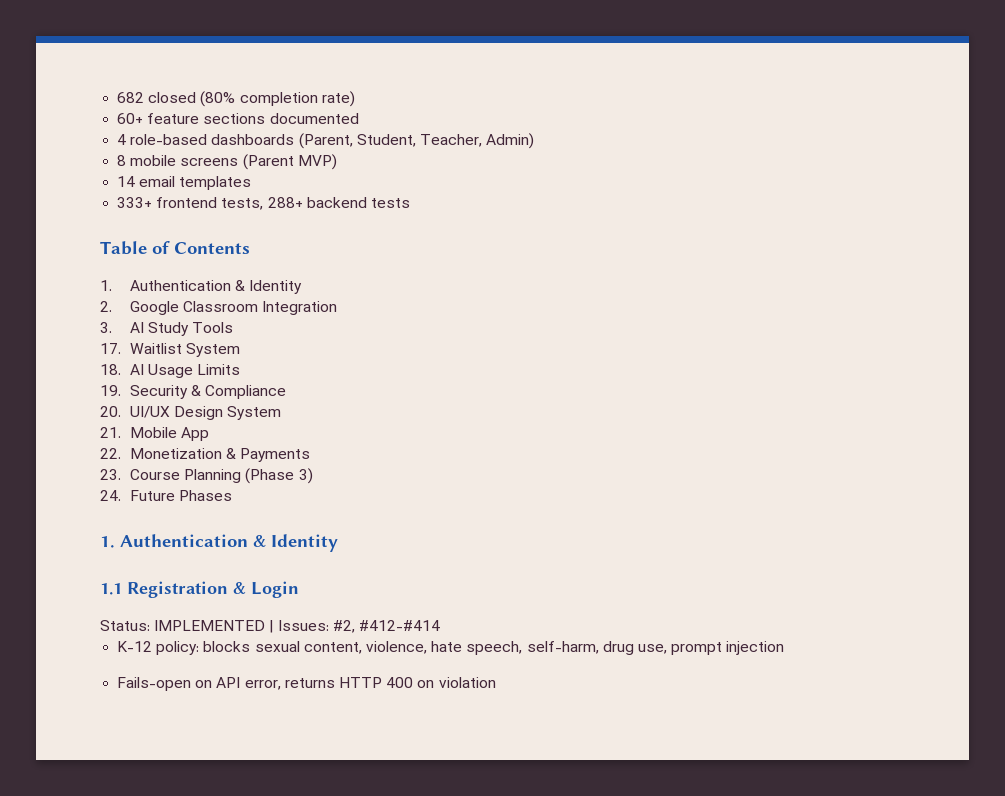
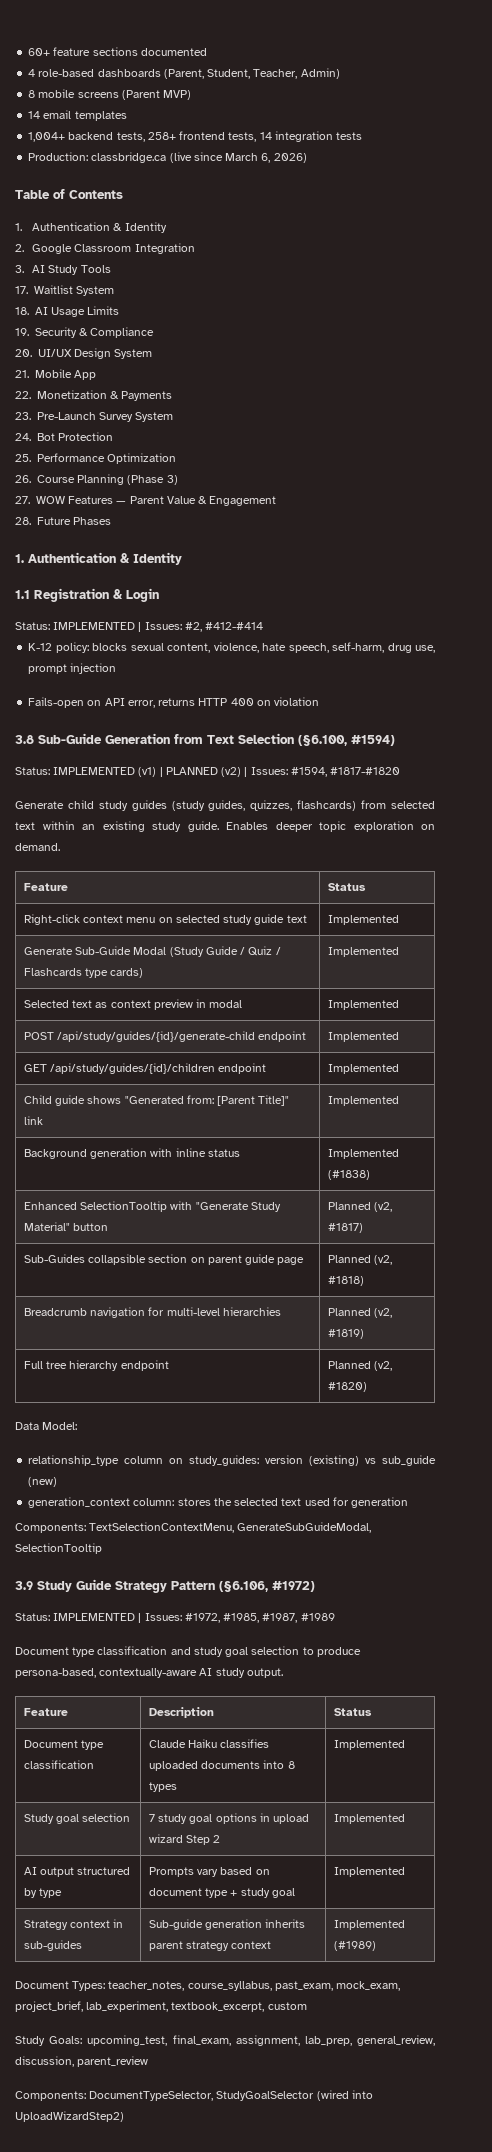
- 682 closed (80% completion rate)
- 333+ frontend tests, 288+ backend tests
+ 1,004+ backend tests, 258+ frontend tests, 14 integration tests
+ Production: classbridge.ca (live since March 6, 2026)
- 23. Course Planning (Phase 3)
- 24. Future Phases
+ 23. Pre-Launch Survey System
+ 24. Bot Protection
+ 25. Performance Optimization
+ 26. Course Planning (Phase 3)
+ 27. WOW Features — Parent Value & Engagement
+ 28. Future Phases
+ 3.8 Sub-Guide Generation from Text Selection (§6.100, #1594)
+ Status: IMPLEMENTED (v1) | PLANNED (v2) | Issues: #1594, #1817-#1820
+ Generate child study guides (study guides, quizzes, flashcards) from selected text within an existing study guide. Enables deeper topic exploration on demand.
+ Feature | Status
+ Right-click context menu on selected study guide text | Implemented
+ Generate Sub-Guide Modal (Study Guide / Quiz / Flashcards type cards) | Implemented
+ Selected text as context preview in modal | Implemented
+ POST /api/study/guides/{id}/generate-child endpoint | Implemented
+ GET /api/study/guides/{id}/children endpoint | Implemented
+ Child guide shows "Generated from: [Parent Title]" link | Implemented
+ Background generation with inline status | Implemented (#1838)
+ Enhanced SelectionTooltip with "Generate Study Material" button | Planned (v2, #1817)
+ Sub-Guides collapsible section on parent guide page | Planned (v2, #1818)
+ Breadcrumb navigation for multi-level hierarchies | Planned (v2, #1819)
+ Full tree hierarchy endpoint | Planned (v2, #1820)
+ Data Model:
+ relationship_type column on study_guides: version (existing) vs sub_guide (new)
+ generation_context column: stores the selected text used for generation
+ Components: TextSelectionContextMenu, GenerateSubGuideModal, SelectionTooltip
+ 3.9 Study Guide Strategy Pattern (§6.106, #1972)
+ Status: IMPLEMENTED | Issues: #1972, #1985, #1987, #1989
+ Document type classification and study goal selection to produce persona-based, contextually-aware AI study output.
+ Feature | Description | Status
+ Document type classification | Claude Haiku classifies uploaded documents into 8 types | Implemented
+ Study goal selection | 7 study goal options in upload wizard Step 2 | Implemented
+ AI output structured by type | Prompts vary based on document type + study goal | Implemented
+ Strategy context in sub-guides | Sub-guide generation inherits parent strategy context | Implemented (#1989)
+ Document Types: teacher_notes, course_syllabus, past_exam, mock_exam, project_brief, lab_experiment, textbook_excerpt, custom
+ Study Goals: upcoming_test, final_exam, assignment, lab_prep, general_review, discussion, parent_review
+ Components: DocumentTypeSelector, StudyGoalSelector (wired into UploadWizardStep2)

